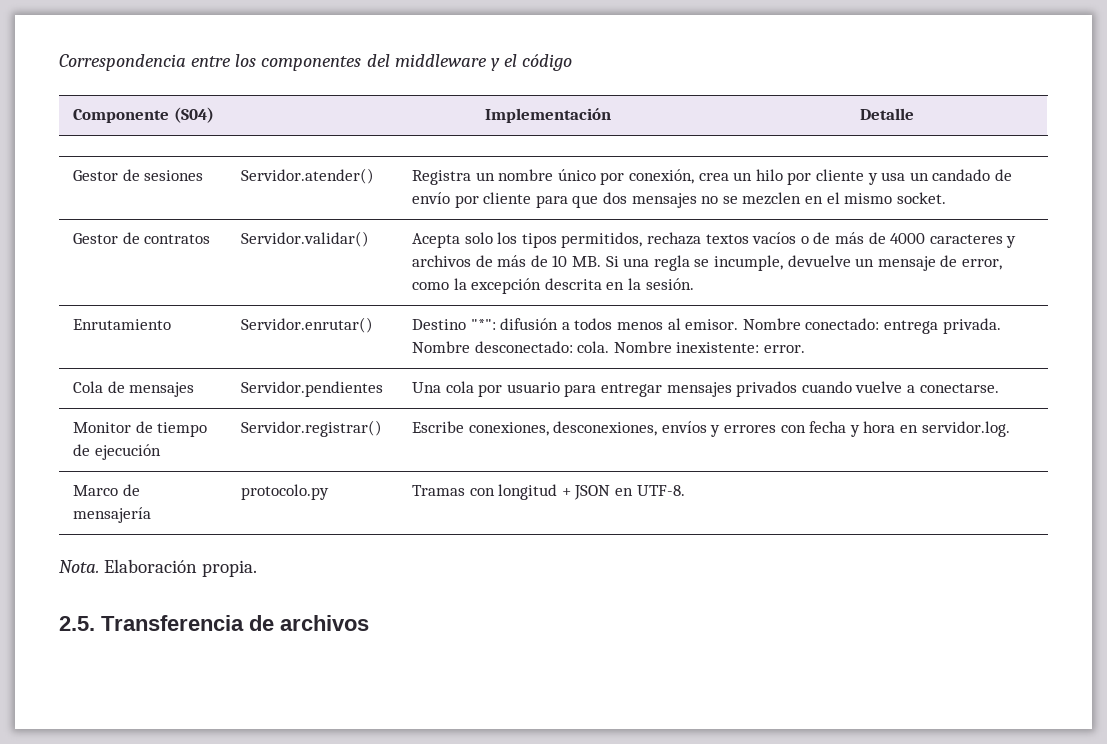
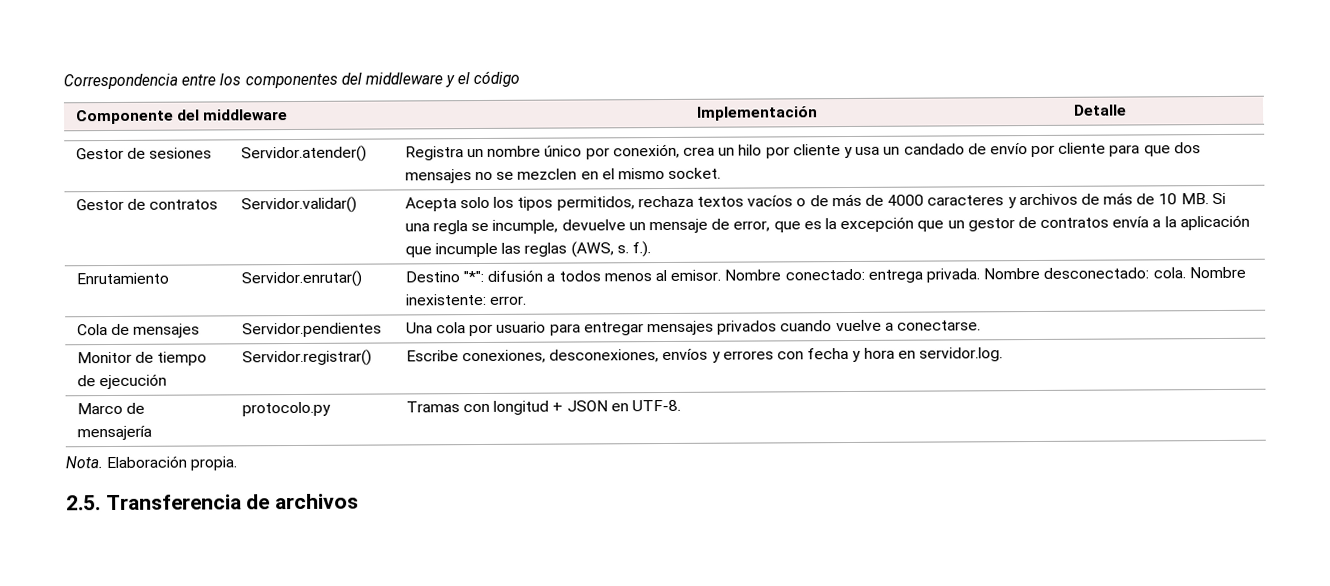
- Componente (S04) | Implementación | Detalle
+ Componente del middleware | Implementación | Detalle
- Acepta solo los tipos permitidos, rechaza textos vacíos o de más de 4000 caracteres y archivos de más de 10 MB. Si una regla se incumple, devuelve un mensaje de error, como la excepción descrita en la sesión.
+ Acepta solo los tipos permitidos, rechaza textos vacíos o de más de 4000 caracteres y archivos de más de 10 MB. Si una regla se incumple, devuelve un mensaje de error, que es la excepción que un gestor de contratos envía a la aplicación que incumple las reglas (AWS, s. f.).

